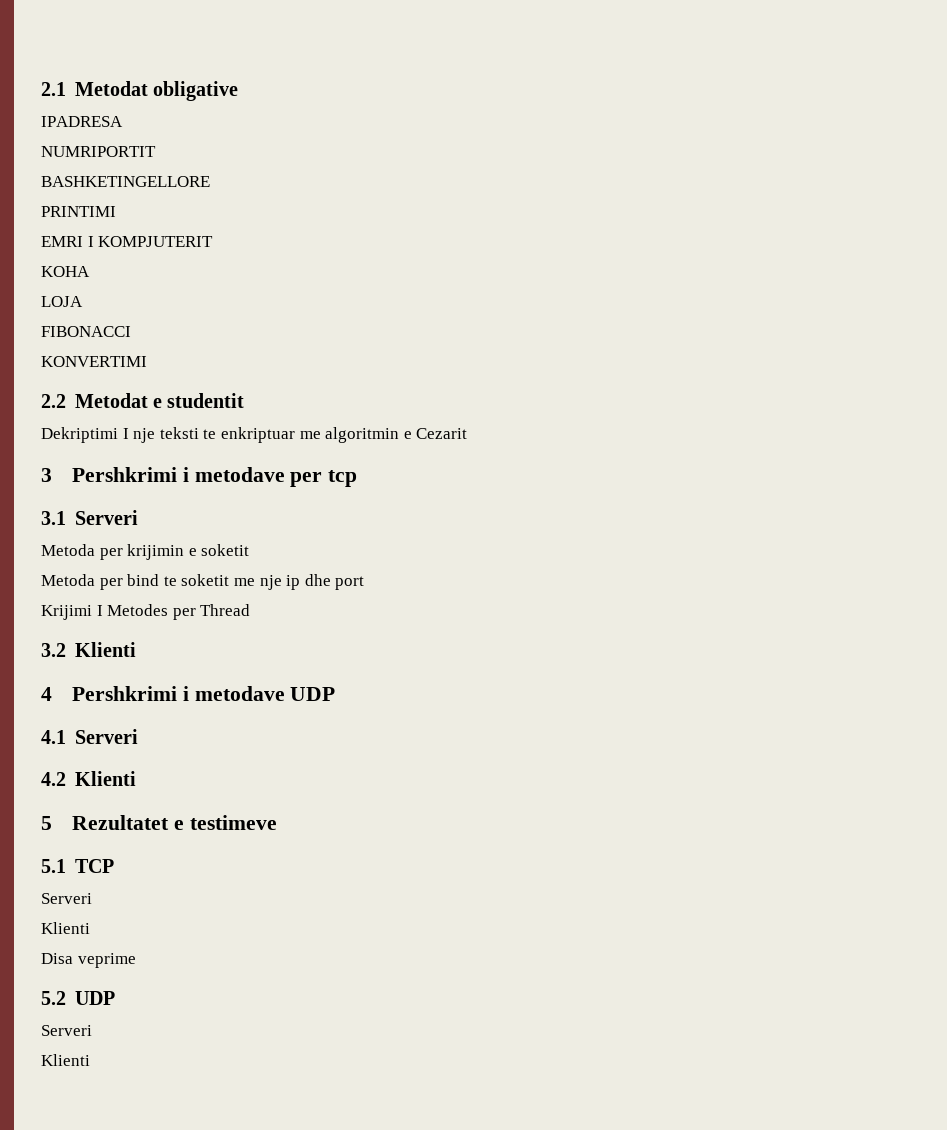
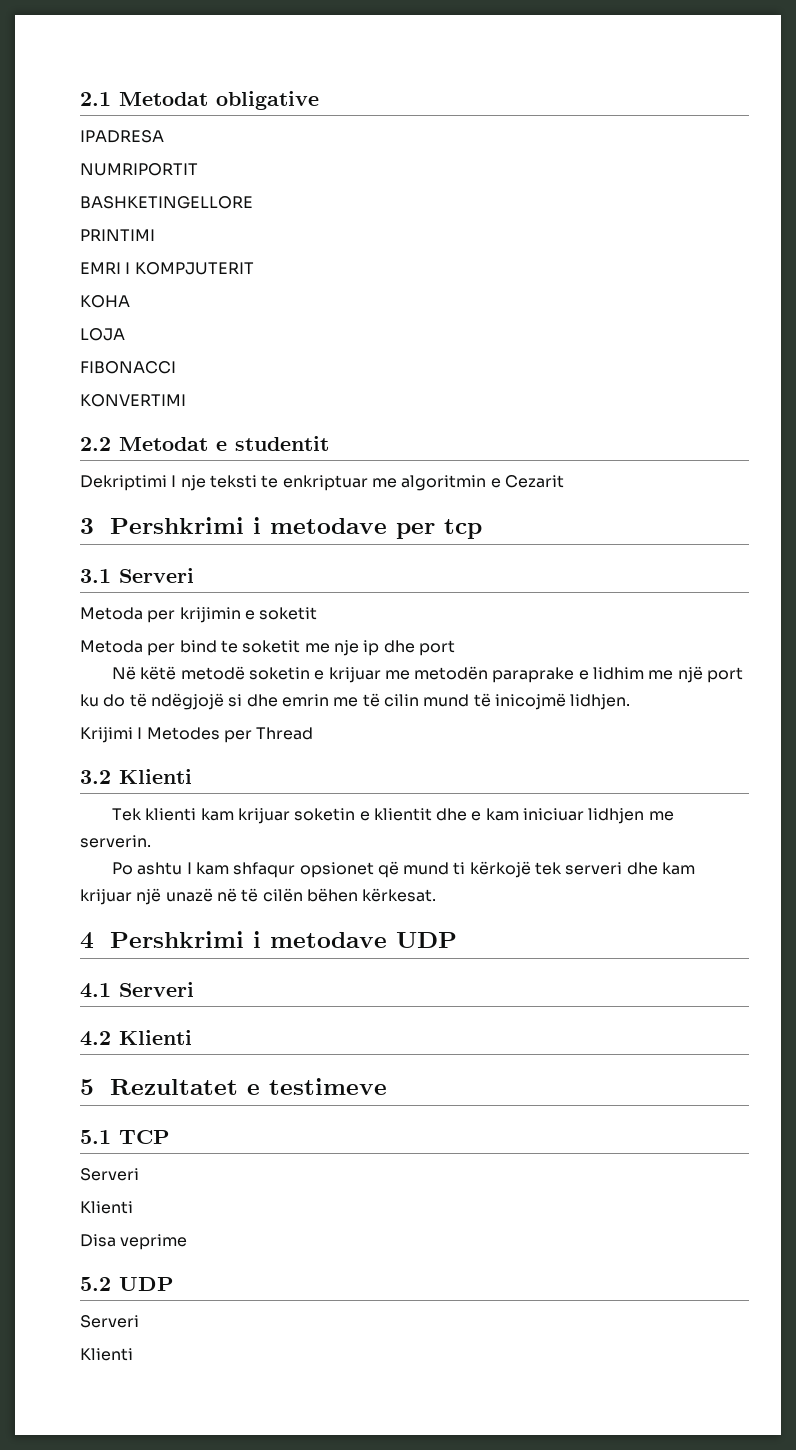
+ Në këtë metodë soketin e krijuar me metodën paraprake e lidhim me një port ku do të ndëgjojë si dhe emrin me të cilin mund të inicojmë lidhjen.
+ Tek klienti kam krijuar soketin e klientit dhe e kam iniciuar lidhjen me serverin.
+ Po ashtu I kam shfaqur opsionet që mund ti kërkojë tek serveri dhe kam krijuar një unazë në të cilën bëhen kërkesat.

